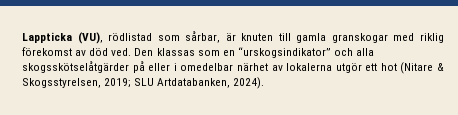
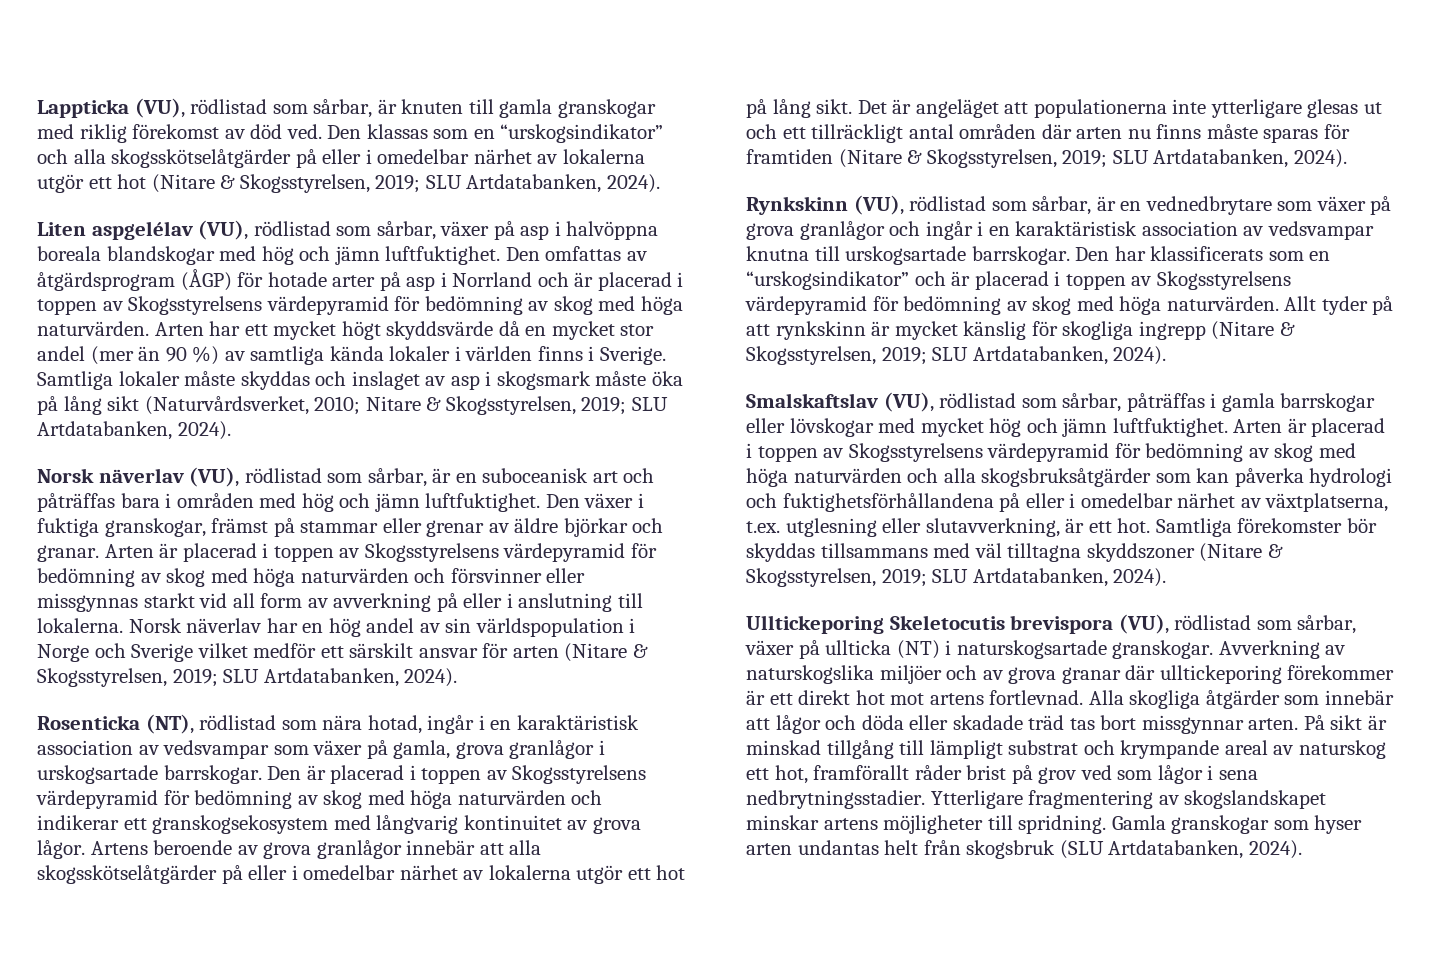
+ Liten aspgelélav (VU), rödlistad som sårbar, växer på asp i halvöppna boreala blandskogar med hög och jämn luftfuktighet. Den omfattas av åtgärdsprogram (ÅGP) för hotade arter på asp i Norrland och är placerad i toppen av Skogsstyrelsens värdepyramid för bedömning av skog med höga naturvärden. Arten har ett mycket högt skyddsvärde då en mycket stor andel (mer än 90 %) av samtliga kända lokaler i världen finns i Sverige. Samtliga lokaler måste skyddas och inslaget av asp i skogsmark måste öka på lång sikt (Naturvårdsverket, 2010; Nitare & Skogsstyrelsen, 2019; SLU Artdatabanken, 2024).
+ Norsk näverlav (VU), rödlistad som sårbar, är en suboceanisk art och påträffas bara i områden med hög och jämn luftfuktighet. Den växer i fuktiga granskogar, främst på stammar eller grenar av äldre björkar och granar. Arten är placerad i toppen av Skogsstyrelsens värdepyramid för bedömning av skog med höga naturvärden och försvinner eller missgynnas starkt vid all form av avverkning på eller i anslutning till lokalerna. Norsk näverlav har en hög andel av sin världspopulation i Norge och Sverige vilket medför ett särskilt ansvar för arten (Nitare & Skogsstyrelsen, 2019; SLU Artdatabanken, 2024).
+ Rosenticka (NT), rödlistad som nära hotad, ingår i en karaktäristisk association av vedsvampar som växer på gamla, grova granlågor i urskogsartade barrskogar. Den är placerad i toppen av Skogsstyrelsens värdepyramid för bedömning av skog med höga naturvärden och indikerar ett granskogsekosystem med långvarig kontinuitet av grova lågor. Artens beroende av grova granlågor innebär att alla skogsskötselåtgärder på eller i omedelbar närhet av lokalerna utgör ett hot på lång sikt. Det är angeläget att populationerna inte ytterligare glesas ut och ett tillräckligt antal områden där arten nu finns måste sparas för framtiden (Nitare & Skogsstyrelsen, 2019; SLU Artdatabanken, 2024).
+ Rynkskinn (VU), rödlistad som sårbar, är en vednedbrytare som växer på grova granlågor och ingår i en karaktäristisk association av vedsvampar knutna till urskogsartade barrskogar. Den har klassificerats som en “urskogsindikator” och är placerad i toppen av Skogsstyrelsens värdepyramid för bedömning av skog med höga naturvärden. Allt tyder på att rynkskinn är mycket känslig för skogliga ingrepp (Nitare & Skogsstyrelsen, 2019; SLU Artdatabanken, 2024).
+ Smalskaftslav (VU), rödlistad som sårbar, påträffas i gamla barrskogar eller lövskogar med mycket hög och jämn luftfuktighet. Arten är placerad i toppen av Skogsstyrelsens värdepyramid för bedömning av skog med höga naturvärden och alla skogsbruksåtgärder som kan påverka hydrologi och fuktighetsförhållandena på eller i omedelbar närhet av växtplatserna, t.ex. utglesning eller slutavverkning, är ett hot. Samtliga förekomster bör skyddas tillsammans med väl tilltagna skyddszoner (Nitare & Skogsstyrelsen, 2019; SLU Artdatabanken, 2024).
+ Ulltickeporing Skeletocutis brevispora (VU), rödlistad som sårbar, växer på ullticka (NT) i naturskogsartade granskogar. Avverkning av naturskogslika miljöer och av grova granar där ulltickeporing förekommer är ett direkt hot mot artens fortlevnad. Alla skogliga åtgärder som innebär att lågor och döda eller skadade träd tas bort missgynnar arten. På sikt är minskad tillgång till lämpligt substrat och krympande areal av naturskog ett hot, framförallt råder brist på grov ved som lågor i sena nedbrytningsstadier. Ytterligare fragmentering av skogslandskapet minskar artens möjligheter till spridning. Gamla granskogar som hyser arten undantas helt från skogsbruk (SLU Artdatabanken, 2024).

